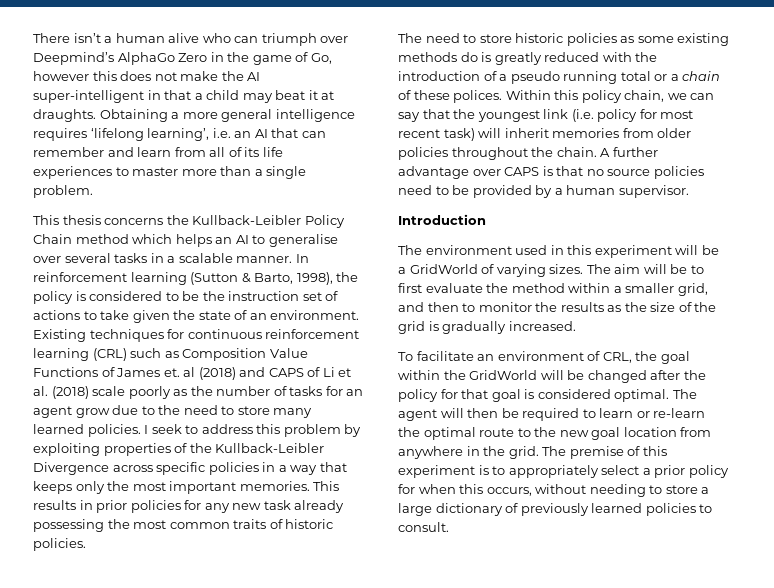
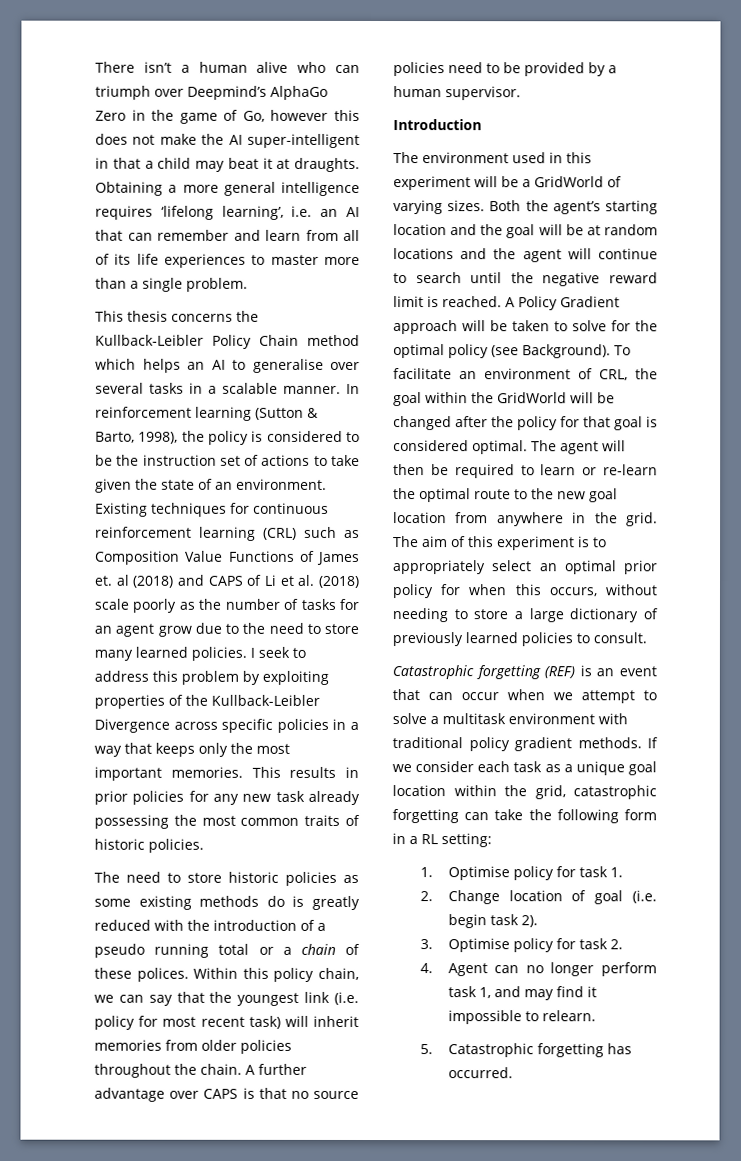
- The aim will be to first evaluate the method within a smaller grid, and then to monitor the results as the size of the grid is gradually increased.
- To facilitate an environment of CRL, the goal within the GridWorld will be changed after the policy for that goal is considered optimal.
+ Both the agent’s starting location and the goal will be at random locations and the agent will continue to search until the negative reward limit is reached. A Policy Gradient approach will be taken to solve for the optimal policy (see Background). To facilitate an environment of CRL, the goal within the GridWorld will be changed after the policy for that goal is considered optimal.
- The premise of this experiment is to appropriately select a prior policy for when this occurs, without needing to store a large dictionary of previously learned policies to consult.
+ The aim of this experiment is to appropriately select an optimal prior policy for when this occurs, without needing to store a large dictionary of previously learned policies to consult.
+ Catastrophic forgetting (REF) is an event that can occur when we attempt to solve a multitask environment with traditional policy gradient methods. If we consider each task as a unique goal location within the grid, catastrophic forgetting can take the following form in a RL setting:
+ 1. Optimise policy for task 1.
+ 2. Change location of goal (i.e. begin task 2).
+ 3. Optimise policy for task 2.
+ 4. Agent can no longer perform task 1, and may find it impossible to relearn.
+ 5. Catastrophic forgetting has occurred.

